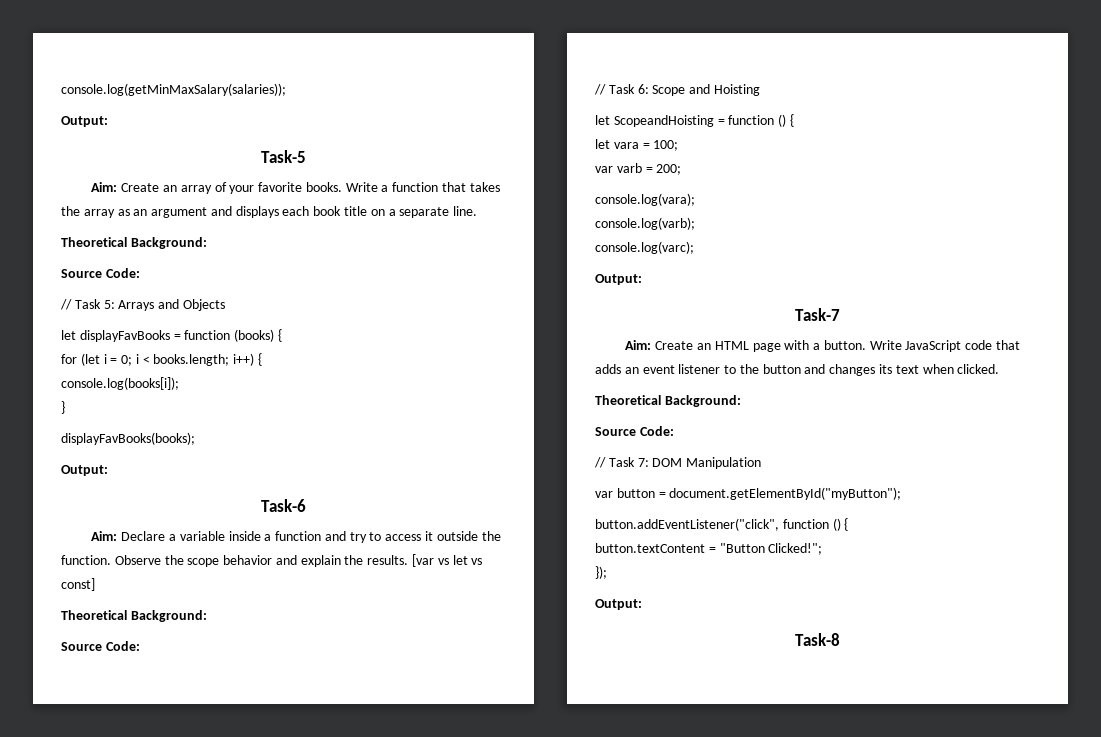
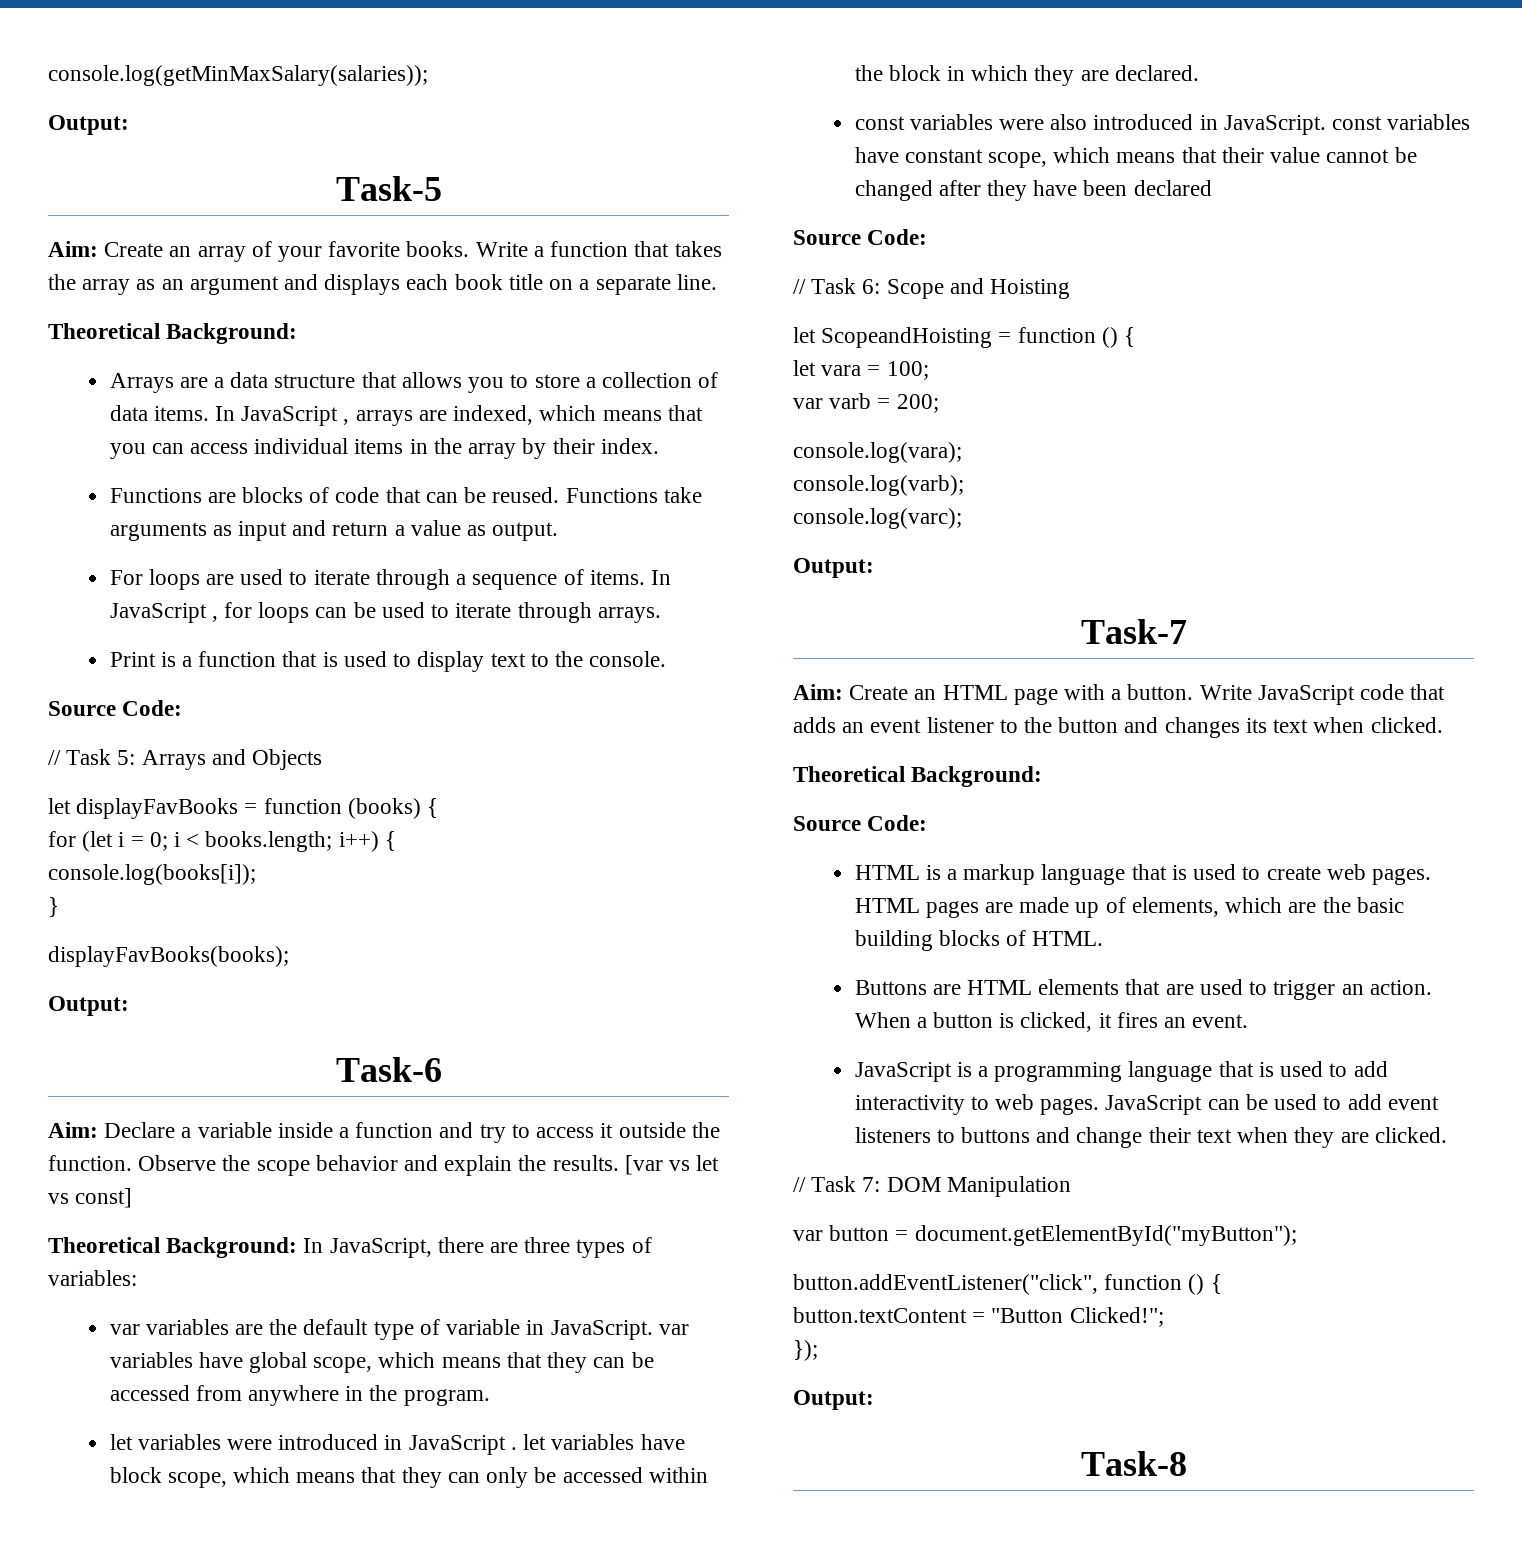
+ Arrays are a data structure that allows you to store a collection of data items. In JavaScript , arrays are indexed, which means that you can access individual items in the array by their index.
+ Functions are blocks of code that can be reused. Functions take arguments as input and return a value as output.
+ For loops are used to iterate through a sequence of items. In JavaScript , for loops can be used to iterate through arrays.
+ Print is a function that is used to display text to the console.
  [var vs let vs const]
- Theoretical Background:
+ Theoretical Background: In JavaScript, there are three types of variables:
+ var variables are the default type of variable in JavaScript. var variables have global scope, which means that they can be accessed from anywhere in the program.
+ let variables were introduced in JavaScript . let variables have block scope, which means that they can only be accessed within the block in which they are declared.
+ const variables were also introduced in JavaScript. const variables have constant scope, which means that their value cannot be changed after they have been declared
+ HTML is a markup language that is used to create web pages. HTML pages are made up of elements, which are the basic building blocks of HTML.
+ Buttons are HTML elements that are used to trigger an action. When a button is clicked, it fires an event.
+ JavaScript is a programming language that is used to add interactivity to web pages. JavaScript can be used to add event listeners to buttons and change their text when they are clicked.

